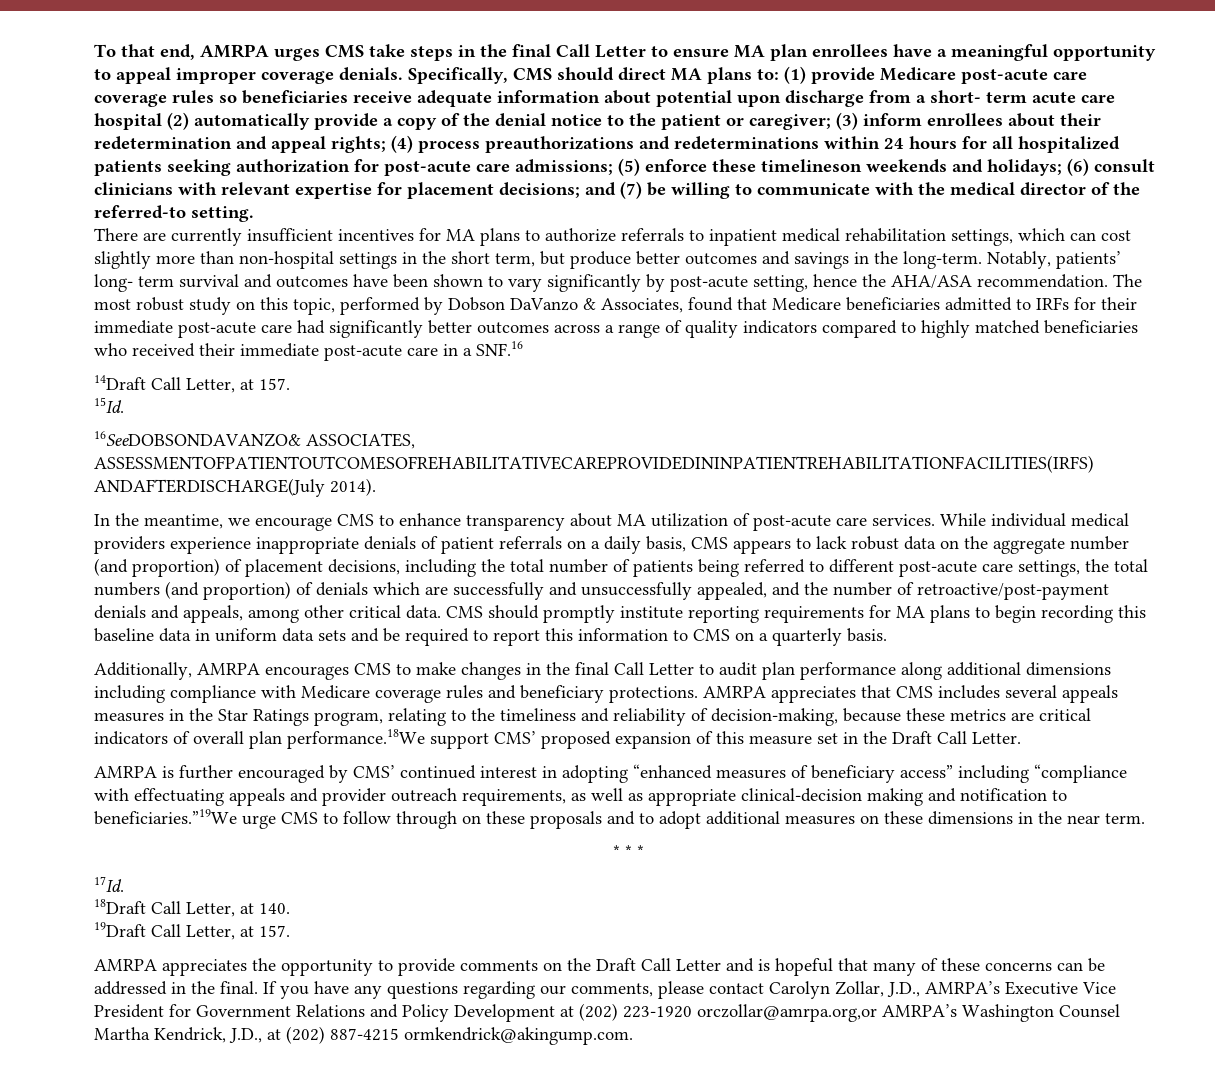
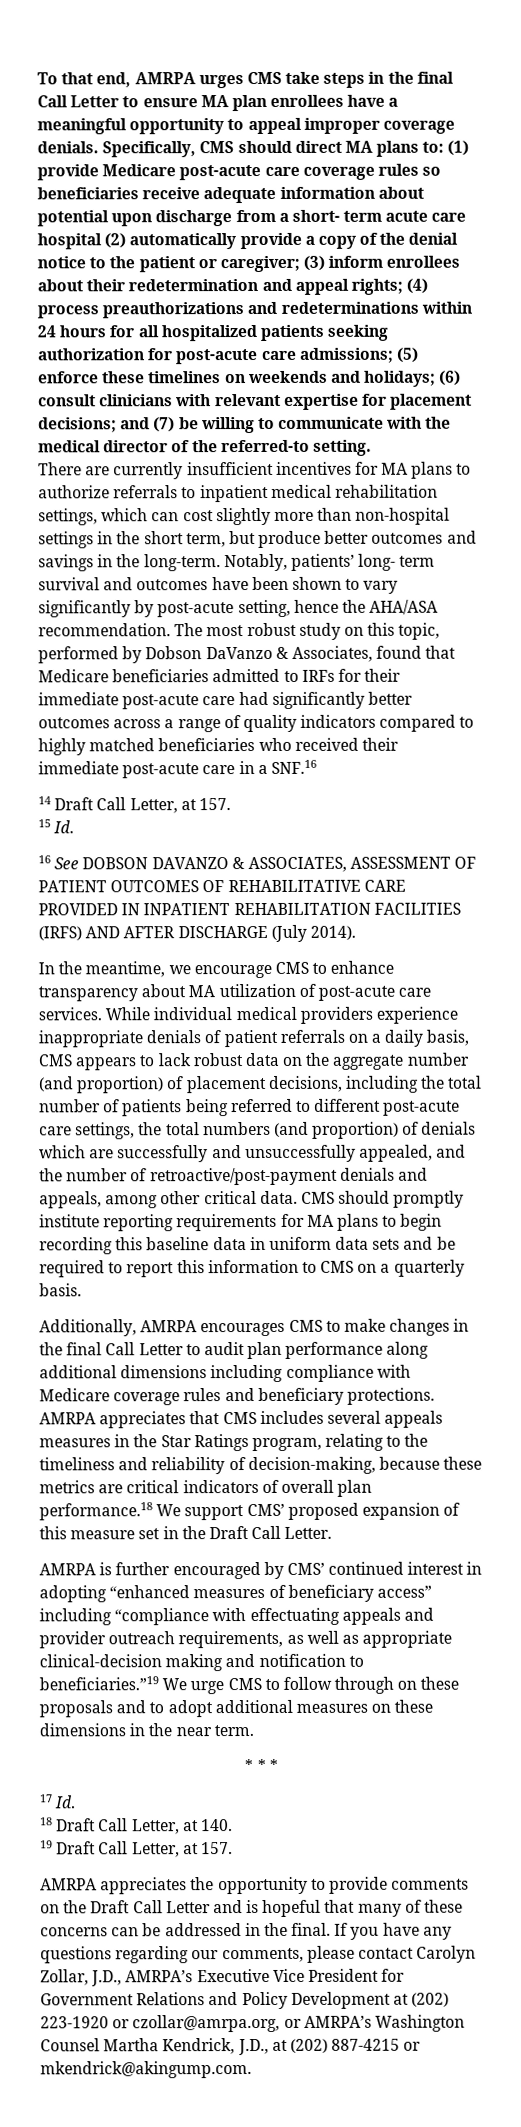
- (5) enforce these timelineson weekends and holidays;
+ (5) enforce these timelines on weekends and holidays;
- 14Draft Call Letter, at 157.
- 15Id.
- 16SeeDOBSONDAVANZO& ASSOCIATES, ASSESSMENTOFPATIENTOUTCOMESOFREHABILITATIVECAREPROVIDEDININPATIENTREHABILITATIONFACILITIES(IRFS) ANDAFTERDISCHARGE(July 2014).
+ 14 Draft Call Letter, at 157.
+ 15 Id.
+ 16 See DOBSON DAVANZO & ASSOCIATES, ASSESSMENT OF PATIENT OUTCOMES OF REHABILITATIVE CARE PROVIDED IN INPATIENT REHABILITATION FACILITIES (IRFS) AND AFTER DISCHARGE (July 2014).
- AMRPA appreciates that CMS includes several appeals measures in the Star Ratings program, relating to the timeliness and reliability of decision-making, because these metrics are critical indicators of overall plan performance.18We support CMS’ proposed expansion of this measure set in the Draft Call Letter.
+ AMRPA appreciates that CMS includes several appeals measures in the Star Ratings program, relating to the timeliness and reliability of decision-making, because these metrics are critical indicators of overall plan performance.18 We support CMS’ proposed expansion of this measure set in the Draft Call Letter.
- AMRPA is further encouraged by CMS’ continued interest in adopting “enhanced measures of beneficiary access” including “compliance with effectuating appeals and provider outreach requirements, as well as appropriate clinical-decision making and notification to beneficiaries.”19We urge CMS to follow through on these proposals and to adopt additional measures on these dimensions in the near term.
+ AMRPA is further encouraged by CMS’ continued interest in adopting “enhanced measures of beneficiary access” including “compliance with effectuating appeals and provider outreach requirements, as well as appropriate clinical-decision making and notification to beneficiaries.”19 We urge CMS to follow through on these proposals and to adopt additional measures on these dimensions in the near term.
- 17Id.
- 18Draft Call Letter, at 140.
+ 17 Id.
+ 18 Draft Call Letter, at 140.
- 19Draft Call Letter, at 157.
+ 19 Draft Call Letter, at 157.
- If you have any questions regarding our comments, please contact Carolyn Zollar, J.D., AMRPA’s Executive Vice President for Government Relations and Policy Development at (202) 223-1920 orczollar@amrpa.org,or AMRPA’s Washington Counsel Martha Kendrick, J.D., at (202) 887-4215 ormkendrick@akingump.com.
+ If you have any questions regarding our comments, please contact Carolyn Zollar, J.D., AMRPA’s Executive Vice President for Government Relations and Policy Development at (202) 223-1920 or czollar@amrpa.org, or AMRPA’s Washington Counsel Martha Kendrick, J.D., at (202) 887-4215 or mkendrick@akingump.com.

